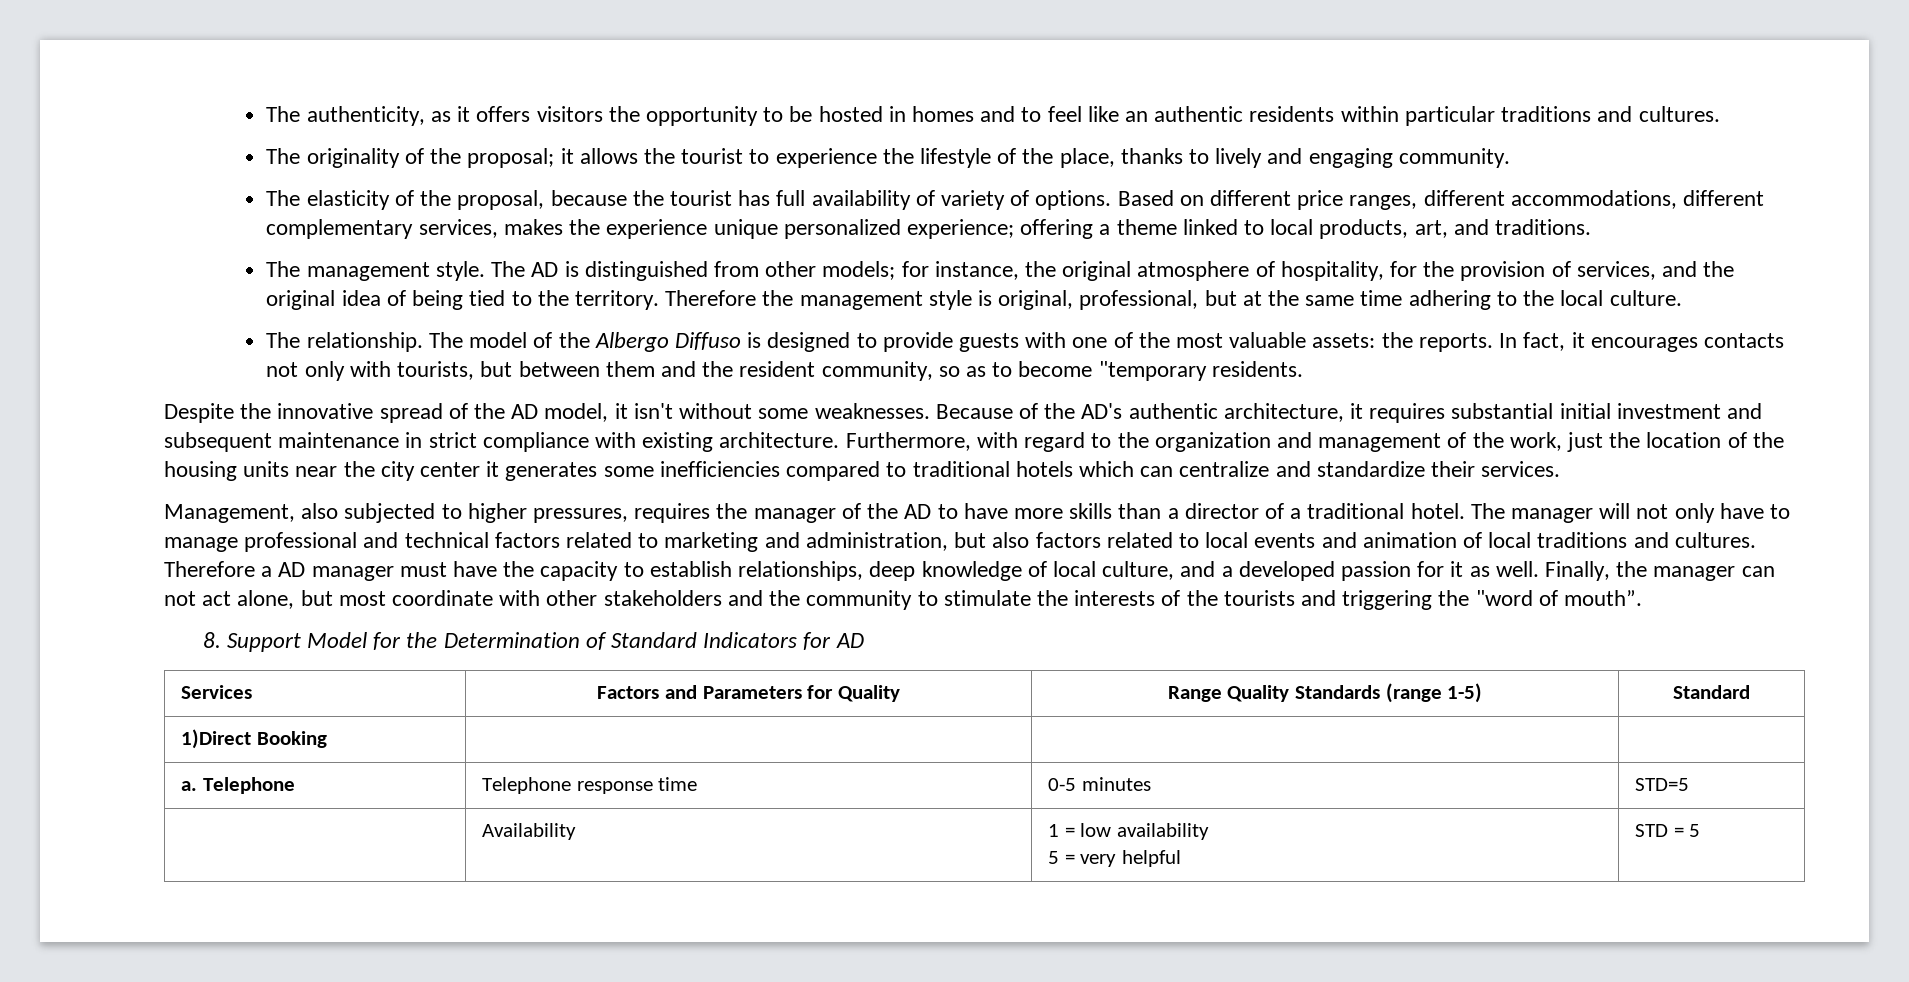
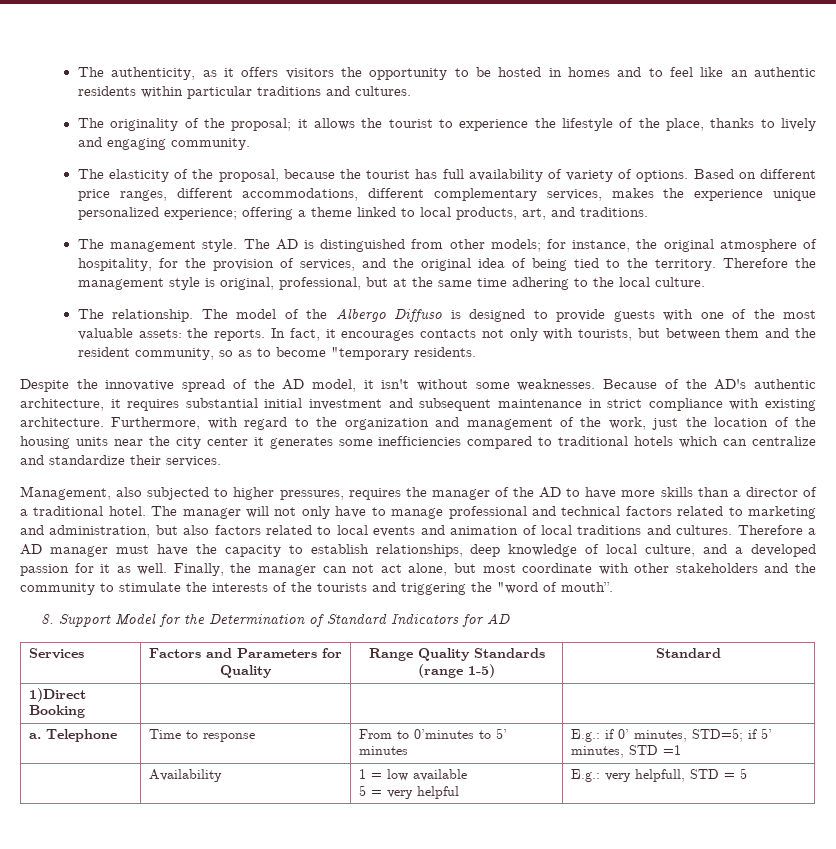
- a. Telephone | Telephone response time | 0-5 minutes | STD=5
+ a. Telephone | Time to response | From to 0’minutes to 5’ minutes | E.g.: if 0’ minutes, STD=5; if 5’ minutes, STD =1
- | Availability | 1 = low availability
- 5 = very helpful | STD = 5
+ | Availability | 1 = low available
+ 5 = very helpful | E.g.: very helpfull, STD = 5

